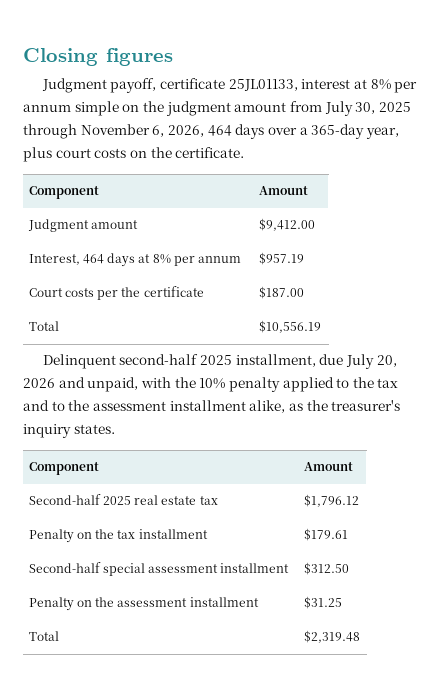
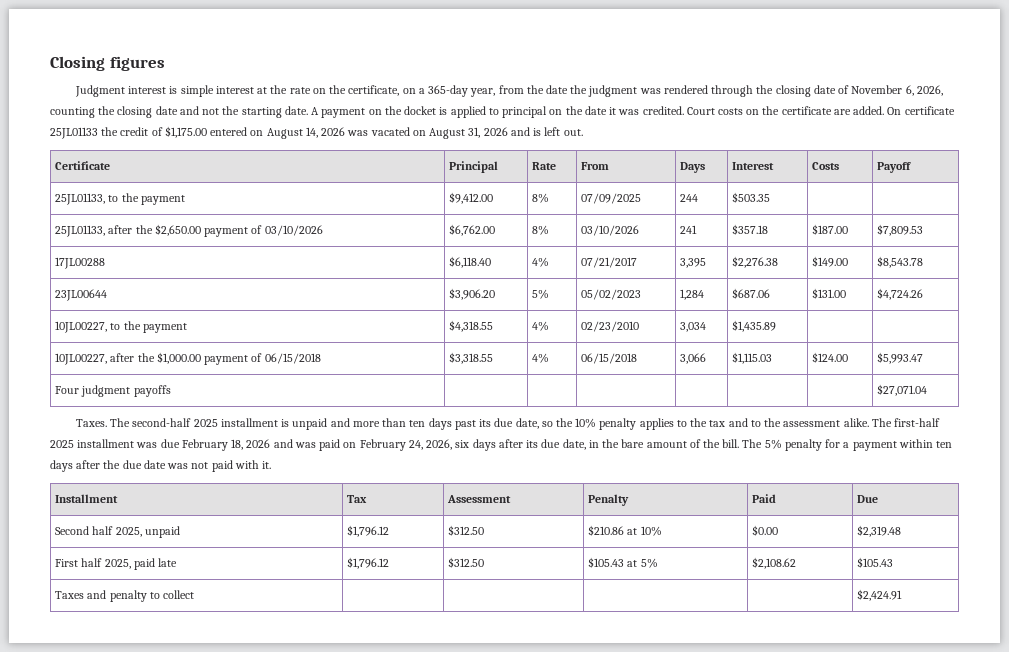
- Judgment payoff, certificate 25JL01133, interest at 8% per annum simple on the judgment amount from July 30, 2025 through November 6, 2026, 464 days over a 365-day year, plus court costs on the certificate.
- Component | Amount
- Judgment amount | $9,412.00
- Interest, 464 days at 8% per annum | $957.19
- Court costs per the certificate | $187.00
- Total | $10,556.19
- Delinquent second-half 2025 installment, due July 20, 2026 and unpaid, with the 10% penalty applied to the tax and to the assessment installment alike, as the treasurer's inquiry states.
- Component | Amount
- Second-half 2025 real estate tax | $1,796.12
- Penalty on the tax installment | $179.61
- Second-half special assessment installment | $312.50
- Penalty on the assessment installment | $31.25
- Total | $2,319.48
+ Judgment interest is simple interest at the rate on the certificate, on a 365-day year, from the date the judgment was rendered through the closing date of November 6, 2026, counting the closing date and not the starting date. A payment on the docket is applied to principal on the date it was credited. Court costs on the certificate are added. On certificate 25JL01133 the credit of $1,175.00 entered on August 14, 2026 was vacated on August 31, 2026 and is left out.
+ Certificate | Principal | Rate | From | Days | Interest | Costs | Payoff
+ 25JL01133, to the payment | $9,412.00 | 8% | 07/09/2025 | 244 | $503.35 | |
+ 25JL01133, after the $2,650.00 payment of 03/10/2026 | $6,762.00 | 8% | 03/10/2026 | 241 | $357.18 | $187.00 | $7,809.53
+ 17JL00288 | $6,118.40 | 4% | 07/21/2017 | 3,395 | $2,276.38 | $149.00 | $8,543.78
+ 23JL00644 | $3,906.20 | 5% | 05/02/2023 | 1,284 | $687.06 | $131.00 | $4,724.26
+ 10JL00227, to the payment | $4,318.55 | 4% | 02/23/2010 | 3,034 | $1,435.89 | |
+ 10JL00227, after the $1,000.00 payment of 06/15/2018 | $3,318.55 | 4% | 06/15/2018 | 3,066 | $1,115.03 | $124.00 | $5,993.47
+ Four judgment payoffs | | | | | | | $27,071.04
+ Taxes. The second-half 2025 installment is unpaid and more than ten days past its due date, so the 10% penalty applies to the tax and to the assessment alike. The first-half 2025 installment was due February 18, 2026 and was paid on February 24, 2026, six days after its due date, in the bare amount of the bill. The 5% penalty for a payment within ten days after the due date was not paid with it.
+ Installment | Tax | Assessment | Penalty | Paid | Due
+ Second half 2025, unpaid | $1,796.12 | $312.50 | $210.86 at 10% | $0.00 | $2,319.48
+ First half 2025, paid late | $1,796.12 | $312.50 | $105.43 at 5% | $2,108.62 | $105.43
+ Taxes and penalty to collect | | | | | $2,424.91

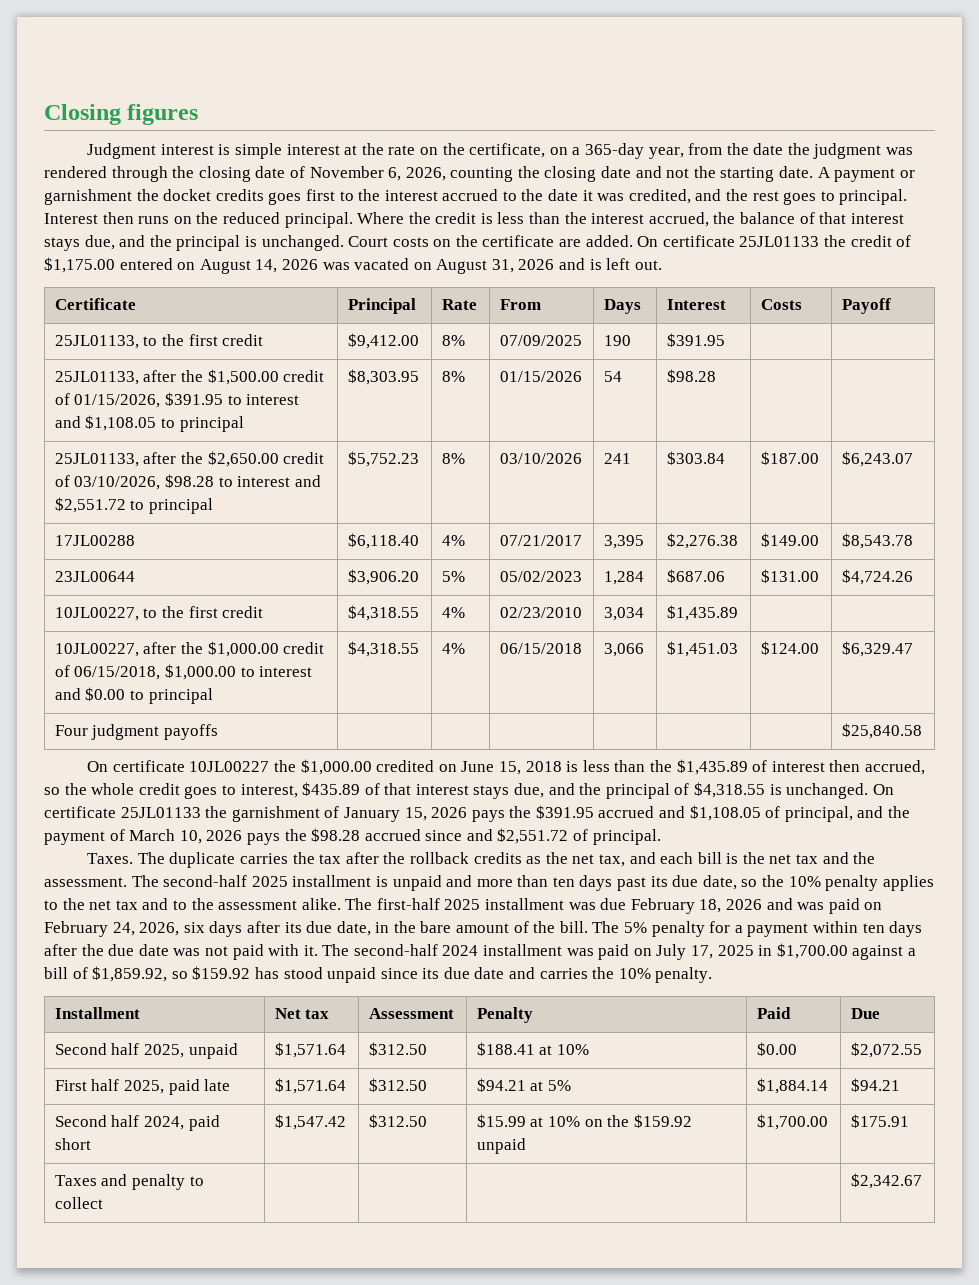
- A payment on the docket is applied to principal on the date it was credited.
+ A payment or garnishment the docket credits goes first to the interest accrued to the date it was credited, and the rest goes to principal. Interest then runs on the reduced principal. Where the credit is less than the interest accrued, the balance of that interest stays due, and the principal is unchanged.
- 25JL01133, to the payment | $9,412.00 | 8% | 07/09/2025 | 244 | $503.35 | |
- 25JL01133, after the $2,650.00 payment of 03/10/2026 | $6,762.00 | 8% | 03/10/2026 | 241 | $357.18 | $187.00 | $7,809.53
+ 25JL01133, to the first credit | $9,412.00 | 8% | 07/09/2025 | 190 | $391.95 | |
+ 25JL01133, after the $1,500.00 credit of 01/15/2026, $391.95 to interest and $1,108.05 to principal | $8,303.95 | 8% | 01/15/2026 | 54 | $98.28 | |
+ 25JL01133, after the $2,650.00 credit of 03/10/2026, $98.28 to interest and $2,551.72 to principal | $5,752.23 | 8% | 03/10/2026 | 241 | $303.84 | $187.00 | $6,243.07
- 10JL00227, to the payment | $4,318.55 | 4% | 02/23/2010 | 3,034 | $1,435.89 | |
+ 10JL00227, to the first credit | $4,318.55 | 4% | 02/23/2010 | 3,034 | $1,435.89 | |
- 10JL00227, after the $1,000.00 payment of 06/15/2018 | $3,318.55 | 4% | 06/15/2018 | 3,066 | $1,115.03 | $124.00 | $5,993.47
+ 10JL00227, after the $1,000.00 credit of 06/15/2018, $1,000.00 to interest and $0.00 to principal | $4,318.55 | 4% | 06/15/2018 | 3,066 | $1,451.03 | $124.00 | $6,329.47
- Four judgment payoffs | | | | | | | $27,071.04
- Taxes.
+ Four judgment payoffs | | | | | | | $25,840.58
+ On certificate 10JL00227 the $1,000.00 credited on June 15, 2018 is less than the $1,435.89 of interest then accrued, so the whole credit goes to interest, $435.89 of that interest stays due, and the principal of $4,318.55 is unchanged. On certificate 25JL01133 the garnishment of January 15, 2026 pays the $391.95 accrued and $1,108.05 of principal, and the payment of March 10, 2026 pays the $98.28 accrued since and $2,551.72 of principal.
+ Taxes. The duplicate carries the tax after the rollback credits as the net tax, and each bill is the net tax and the assessment.
- The second-half 2025 installment is unpaid and more than ten days past its due date, so the 10% penalty applies to the tax and to the assessment alike.
+ The second-half 2025 installment is unpaid and more than ten days past its due date, so the 10% penalty applies to the net tax and to the assessment alike.
+ The second-half 2024 installment was paid on July 17, 2025 in $1,700.00 against a bill of $1,859.92, so $159.92 has stood unpaid since its due date and carries the 10% penalty.
- Installment | Tax | Assessment | Penalty | Paid | Due
+ Installment | Net tax | Assessment | Penalty | Paid | Due
- Second half 2025, unpaid | $1,796.12 | $312.50 | $210.86 at 10% | $0.00 | $2,319.48
+ Second half 2025, unpaid | $1,571.64 | $312.50 | $188.41 at 10% | $0.00 | $2,072.55
- First half 2025, paid late | $1,796.12 | $312.50 | $105.43 at 5% | $2,108.62 | $105.43
+ First half 2025, paid late | $1,571.64 | $312.50 | $94.21 at 5% | $1,884.14 | $94.21
+ Second half 2024, paid short | $1,547.42 | $312.50 | $15.99 at 10% on the $159.92 unpaid | $1,700.00 | $175.91
- Taxes and penalty to collect | | | | | $2,424.91
+ Taxes and penalty to collect | | | | | $2,342.67

